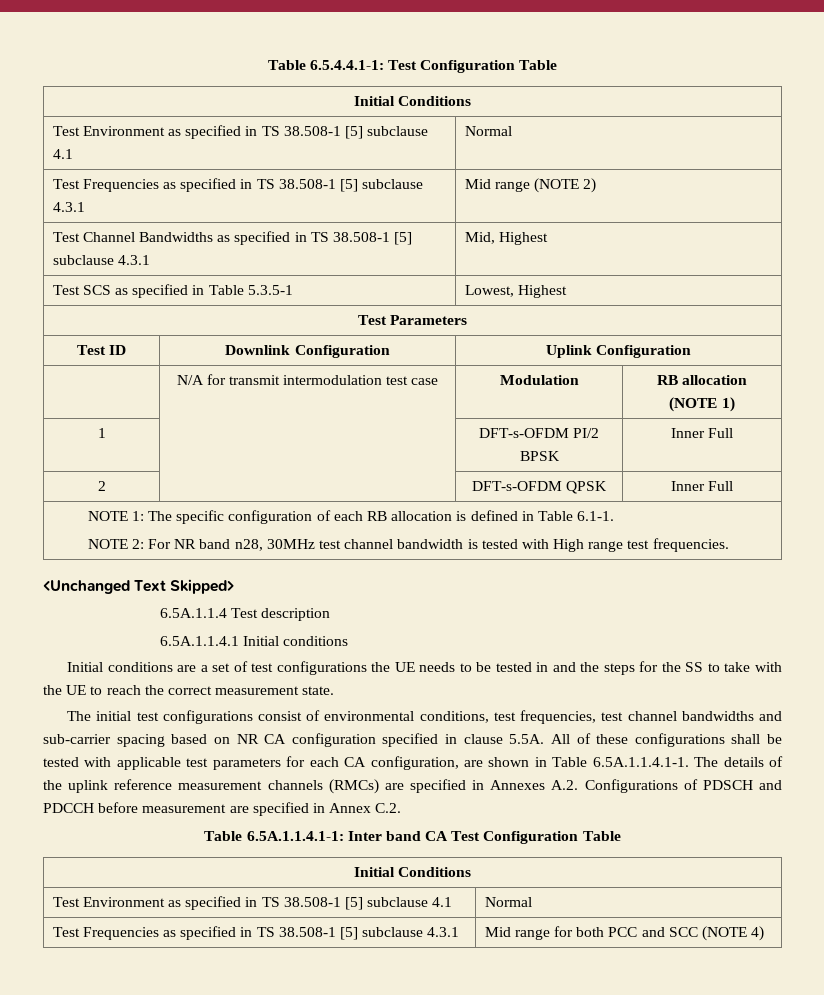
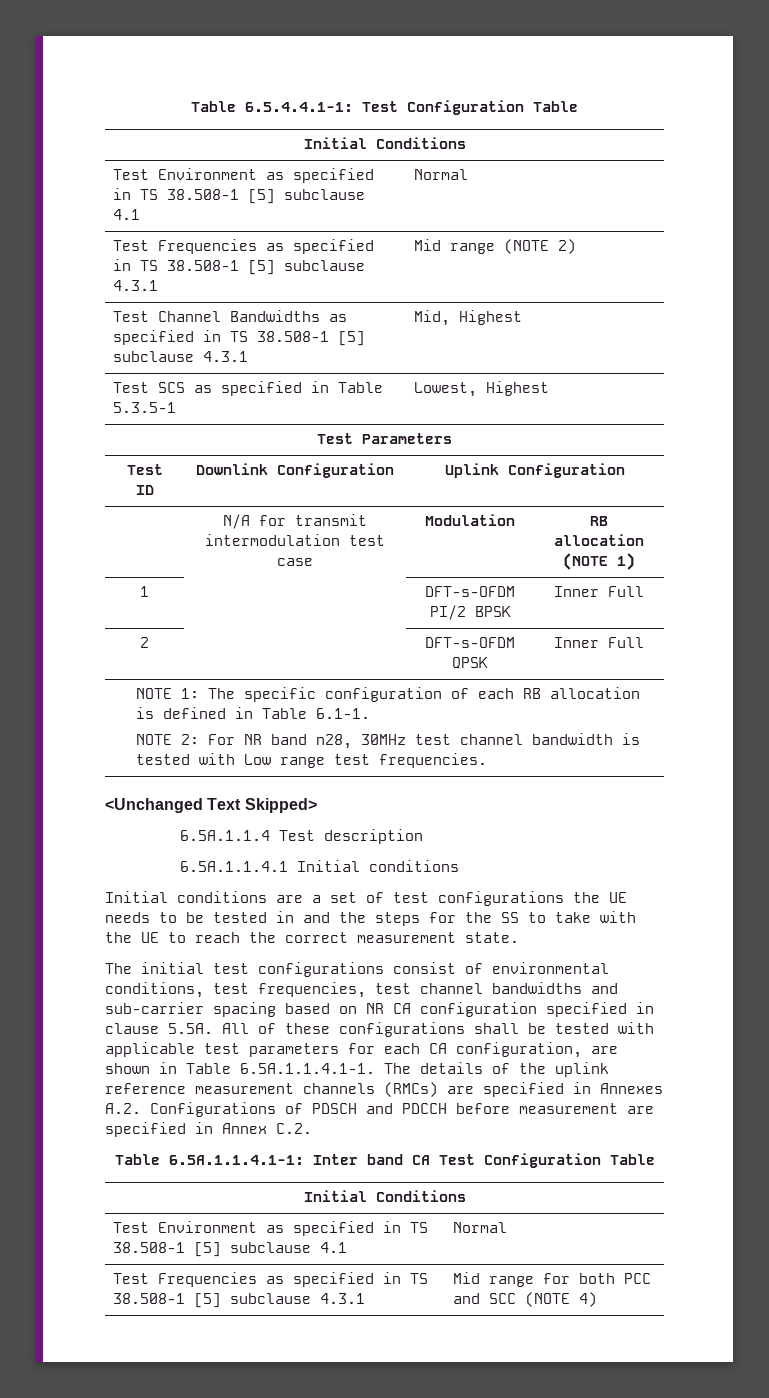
  NOTE 1: The specific configuration of each RB allocation is defined in Table 6.1-1.
- NOTE 2: For NR band n28, 30MHz test channel bandwidth is tested with High range test frequencies.
+ NOTE 2: For NR band n28, 30MHz test channel bandwidth is tested with Low range test frequencies.

